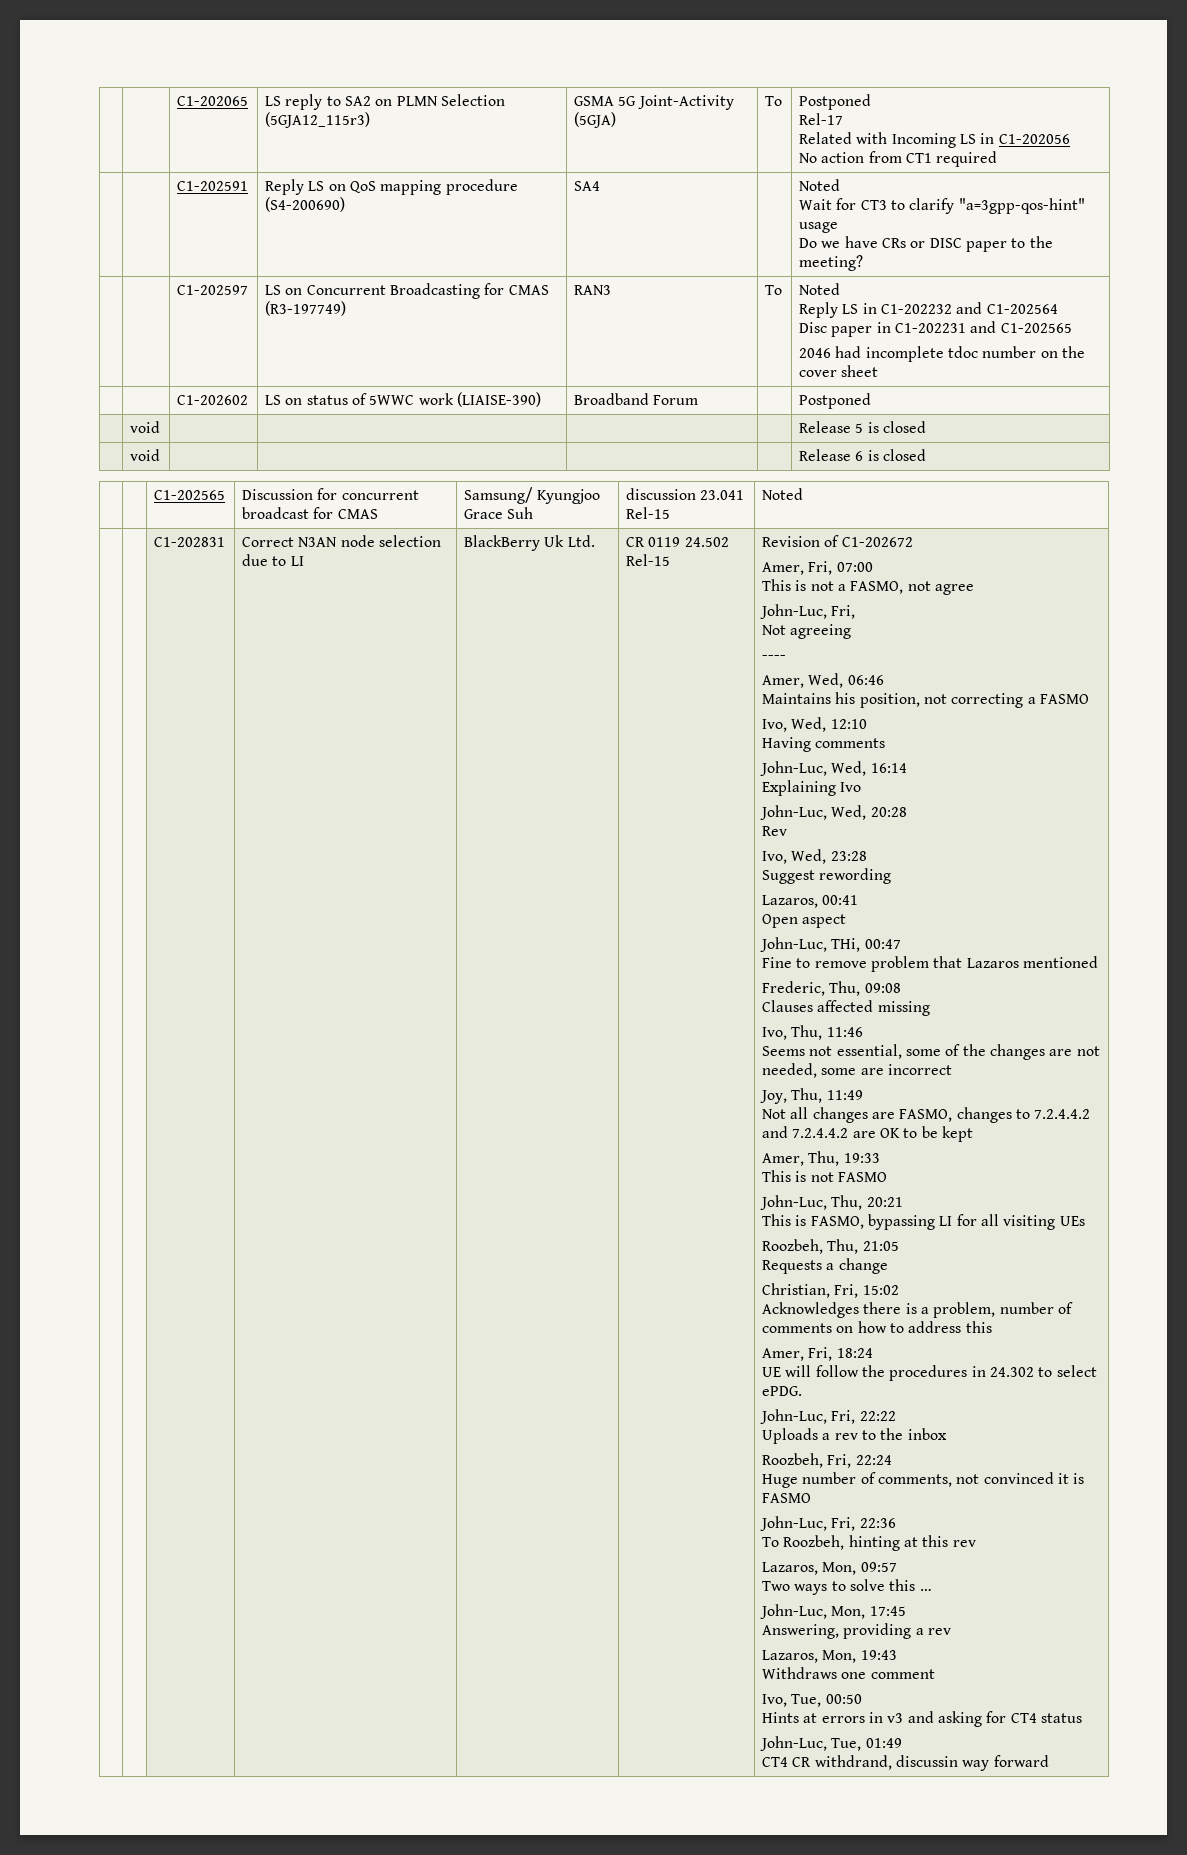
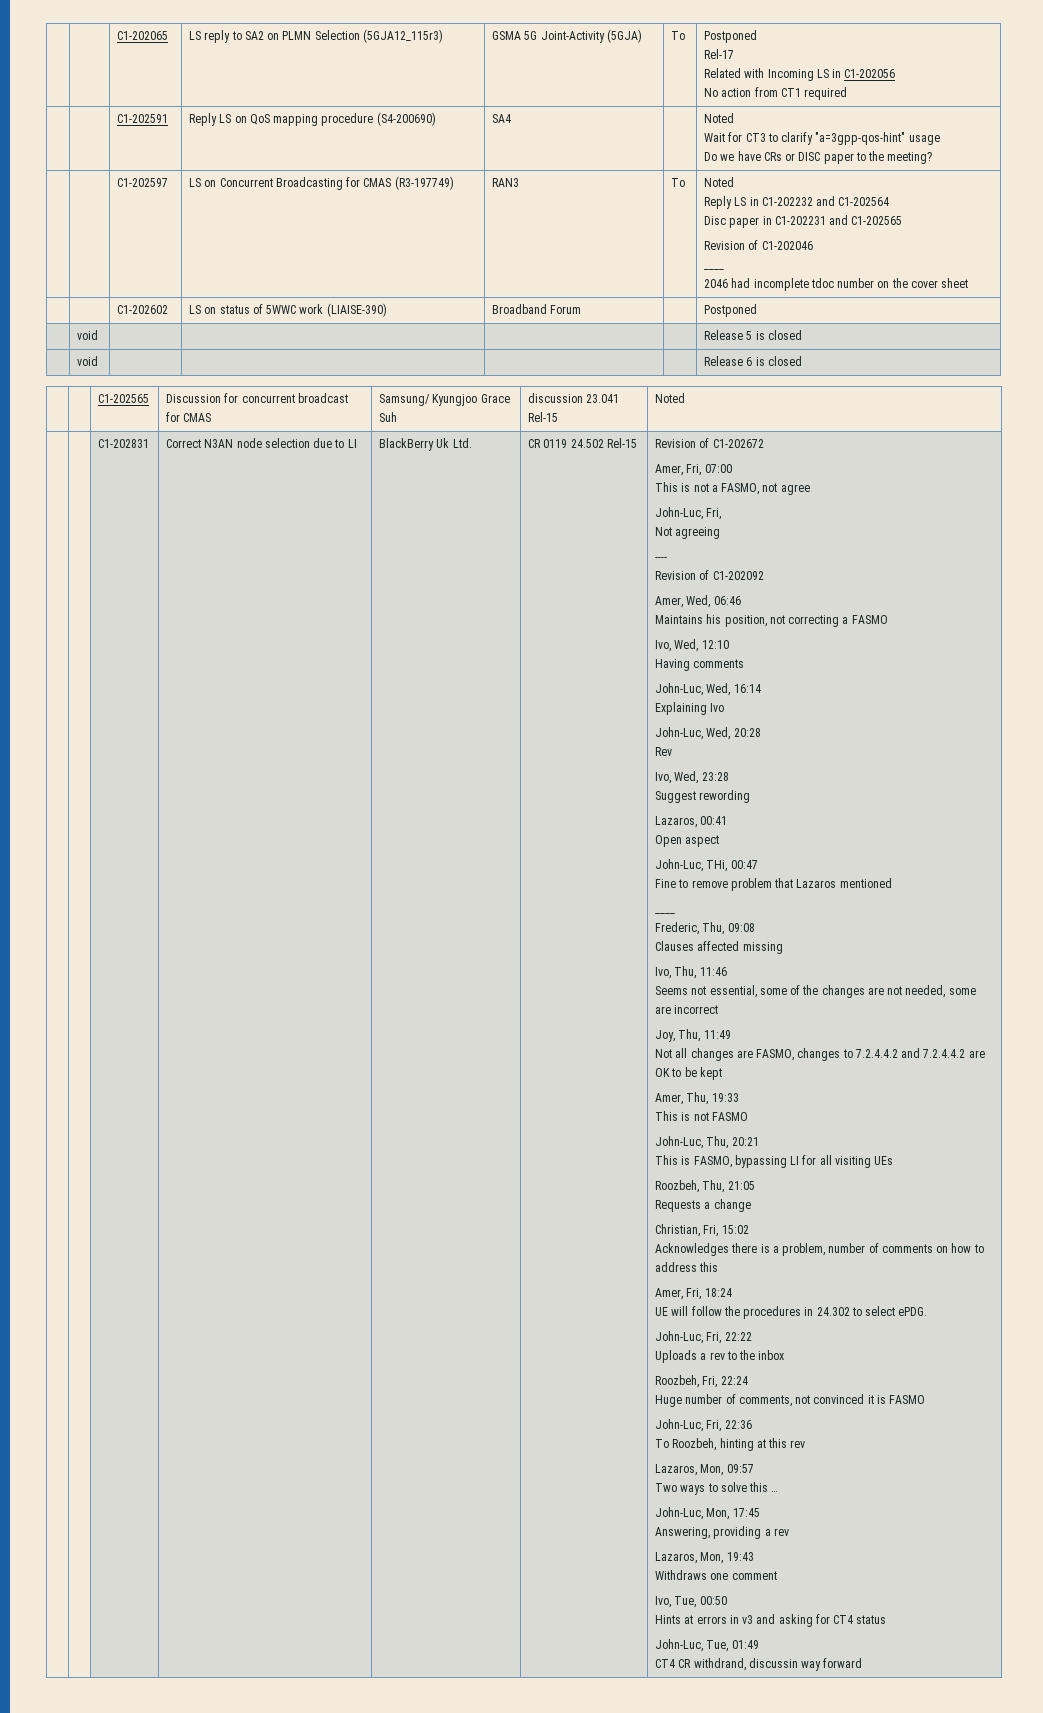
  | | C1-202597 | LS on Concurrent Broadcasting for CMAS (R3-197749) | RAN3 | To | Noted
  Reply LS in C1-202232 and C1-202564
  Disc paper in C1-202231 and C1-202565
+ Revision of C1-202046
+ ____
+ Revision of C1-202092
  Fine to remove problem that Lazaros mentioned
+ ____

